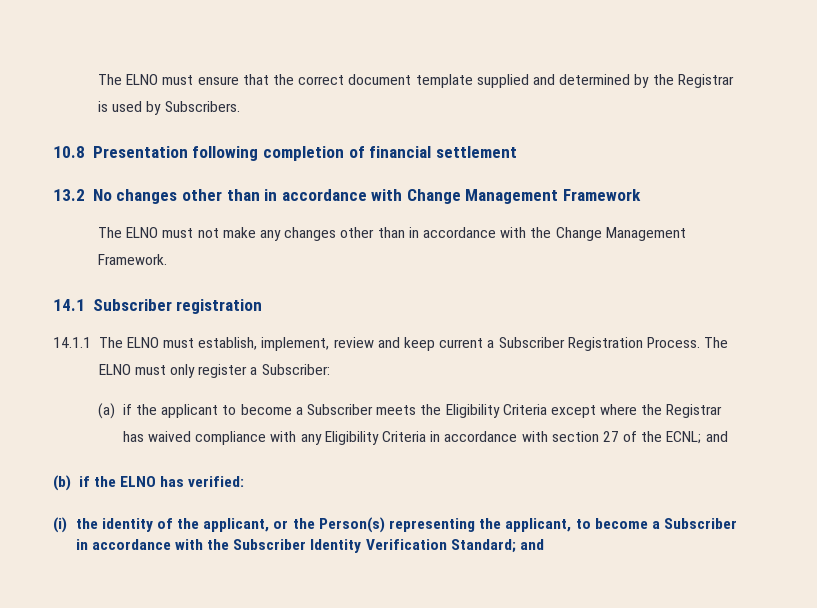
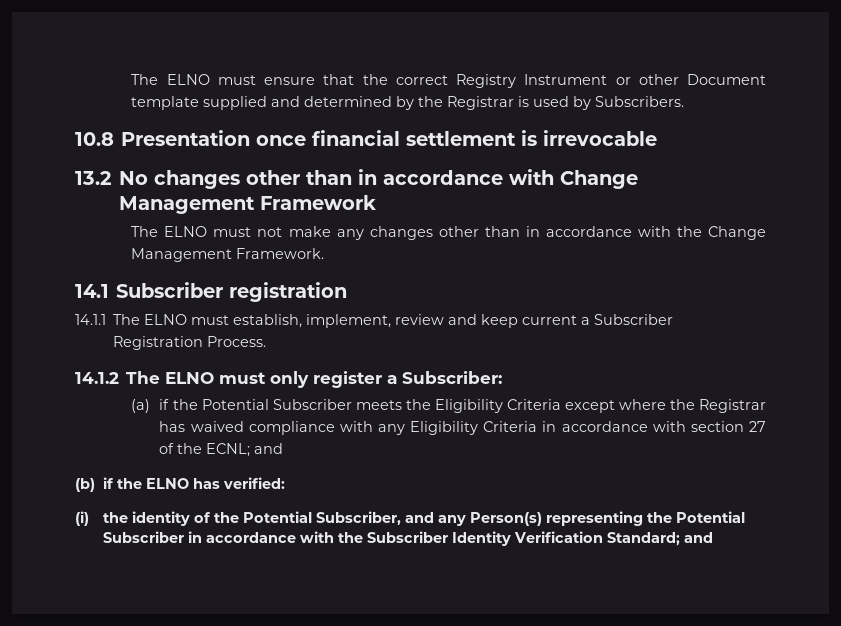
- The ELNO must ensure that the correct document template supplied and determined by the Registrar is used by Subscribers.
+ The ELNO must ensure that the correct Registry Instrument or other Document template supplied and determined by the Registrar is used by Subscribers.
- 10.8 Presentation following completion of financial settlement
+ 10.8 Presentation once financial settlement is irrevocable
- 14.1.1 The ELNO must establish, implement, review and keep current a Subscriber Registration Process. The ELNO must only register a Subscriber:
+ 14.1.1 The ELNO must establish, implement, review and keep current a Subscriber Registration Process.
+ 14.1.2 The ELNO must only register a Subscriber:
- (a) if the applicant to become a Subscriber meets the Eligibility Criteria except where the Registrar has waived compliance with any Eligibility Criteria in accordance with section 27 of the ECNL; and
+ (a) if the Potential Subscriber meets the Eligibility Criteria except where the Registrar has waived compliance with any Eligibility Criteria in accordance with section 27 of the ECNL; and
- (i) the identity of the applicant, or the Person(s) representing the applicant, to become a Subscriber in accordance with the Subscriber Identity Verification Standard; and
+ (i) the identity of the Potential Subscriber, and any Person(s) representing the Potential Subscriber in accordance with the Subscriber Identity Verification Standard; and

